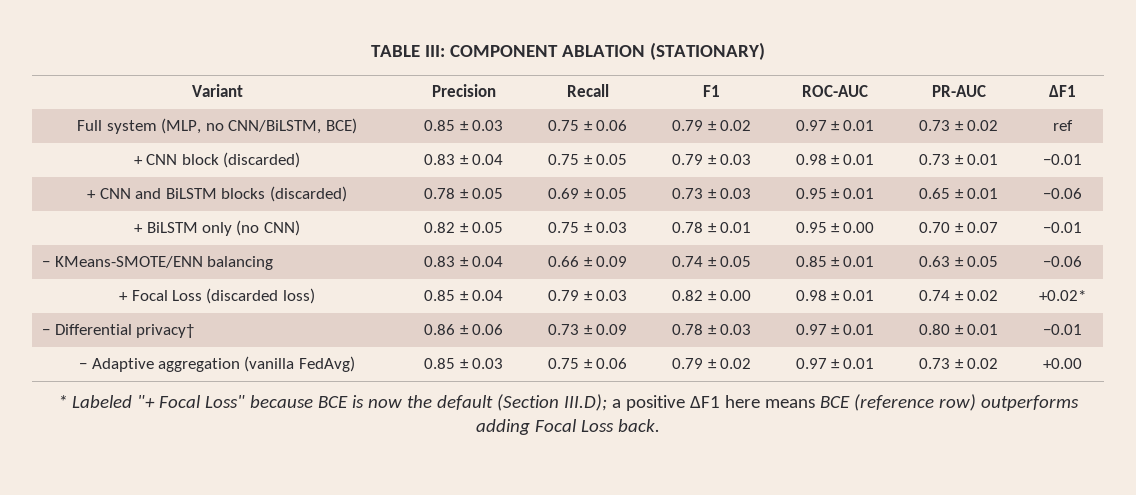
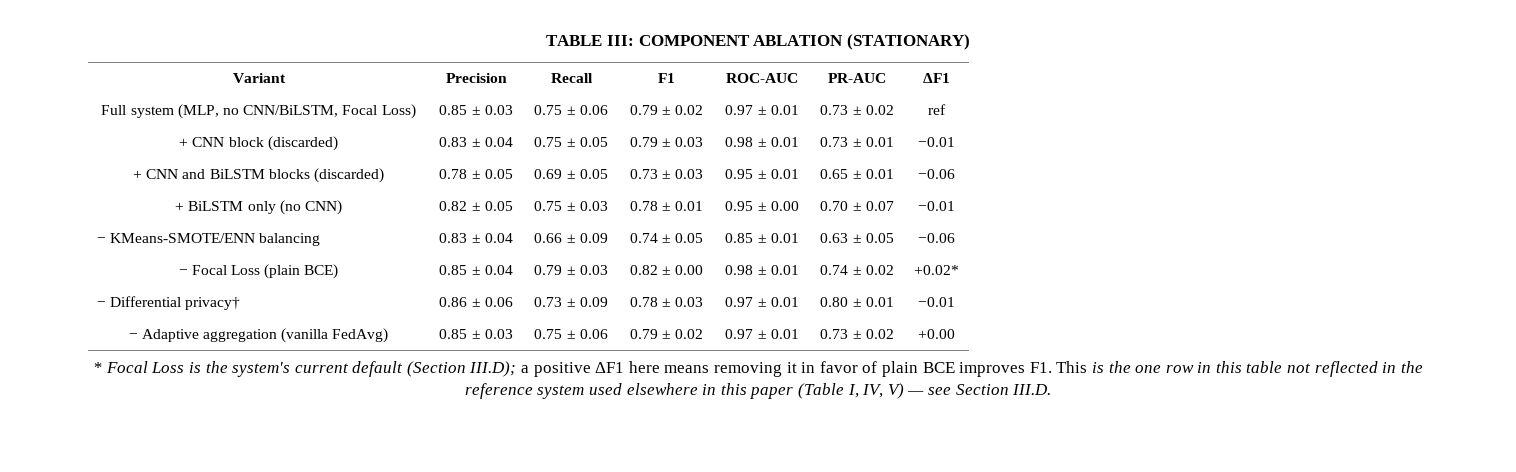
- Full system (MLP, no CNN/BiLSTM, BCE) | 0.85 ± 0.03 | 0.75 ± 0.06 | 0.79 ± 0.02 | 0.97 ± 0.01 | 0.73 ± 0.02 | ref
+ Full system (MLP, no CNN/BiLSTM, Focal Loss) | 0.85 ± 0.03 | 0.75 ± 0.06 | 0.79 ± 0.02 | 0.97 ± 0.01 | 0.73 ± 0.02 | ref
- + Focal Loss (discarded loss) | 0.85 ± 0.04 | 0.79 ± 0.03 | 0.82 ± 0.00 | 0.98 ± 0.01 | 0.74 ± 0.02 | +0.02*
+ − Focal Loss (plain BCE) | 0.85 ± 0.04 | 0.79 ± 0.03 | 0.82 ± 0.00 | 0.98 ± 0.01 | 0.74 ± 0.02 | +0.02*
- * Labeled "+ Focal Loss" because BCE is now the default (Section III.D); a positive ΔF1 here means BCE (reference row) outperforms adding Focal Loss back.
+ * Focal Loss is the system's current default (Section III.D); a positive ΔF1 here means removing it in favor of plain BCE improves F1. This is the one row in this table not reflected in the reference system used elsewhere in this paper (Table I, IV, V) — see Section III.D.

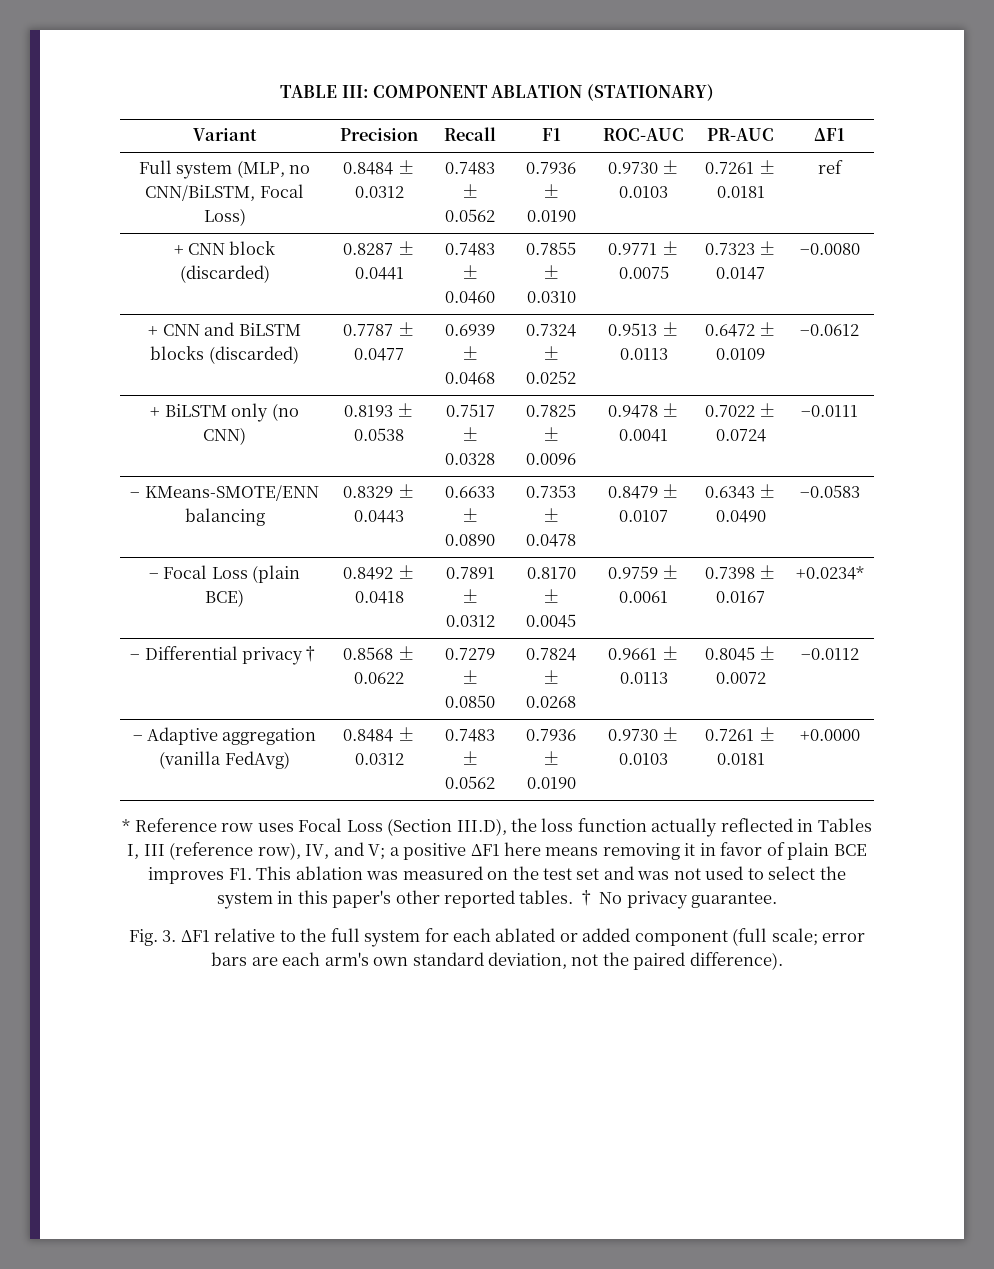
- Full system (MLP, no CNN/BiLSTM, Focal Loss) | 0.85 ± 0.03 | 0.75 ± 0.06 | 0.79 ± 0.02 | 0.97 ± 0.01 | 0.73 ± 0.02 | ref
+ Full system (MLP, no CNN/BiLSTM, Focal Loss) | 0.8484 ± 0.0312 | 0.7483 ± 0.0562 | 0.7936 ± 0.0190 | 0.9730 ± 0.0103 | 0.7261 ± 0.0181 | ref
- + CNN block (discarded) | 0.83 ± 0.04 | 0.75 ± 0.05 | 0.79 ± 0.03 | 0.98 ± 0.01 | 0.73 ± 0.01 | −0.01
+ + CNN block (discarded) | 0.8287 ± 0.0441 | 0.7483 ± 0.0460 | 0.7855 ± 0.0310 | 0.9771 ± 0.0075 | 0.7323 ± 0.0147 | −0.0080
- + CNN and BiLSTM blocks (discarded) | 0.78 ± 0.05 | 0.69 ± 0.05 | 0.73 ± 0.03 | 0.95 ± 0.01 | 0.65 ± 0.01 | −0.06
+ + CNN and BiLSTM blocks (discarded) | 0.7787 ± 0.0477 | 0.6939 ± 0.0468 | 0.7324 ± 0.0252 | 0.9513 ± 0.0113 | 0.6472 ± 0.0109 | −0.0612
- + BiLSTM only (no CNN) | 0.82 ± 0.05 | 0.75 ± 0.03 | 0.78 ± 0.01 | 0.95 ± 0.00 | 0.70 ± 0.07 | −0.01
- − KMeans-SMOTE/ENN balancing | 0.83 ± 0.04 | 0.66 ± 0.09 | 0.74 ± 0.05 | 0.85 ± 0.01 | 0.63 ± 0.05 | −0.06
+ + BiLSTM only (no CNN) | 0.8193 ± 0.0538 | 0.7517 ± 0.0328 | 0.7825 ± 0.0096 | 0.9478 ± 0.0041 | 0.7022 ± 0.0724 | −0.0111
+ − KMeans-SMOTE/ENN balancing | 0.8329 ± 0.0443 | 0.6633 ± 0.0890 | 0.7353 ± 0.0478 | 0.8479 ± 0.0107 | 0.6343 ± 0.0490 | −0.0583
- − Focal Loss (plain BCE) | 0.85 ± 0.04 | 0.79 ± 0.03 | 0.82 ± 0.00 | 0.98 ± 0.01 | 0.74 ± 0.02 | +0.02*
- − Differential privacy† | 0.86 ± 0.06 | 0.73 ± 0.09 | 0.78 ± 0.03 | 0.97 ± 0.01 | 0.80 ± 0.01 | −0.01
+ − Focal Loss (plain BCE) | 0.8492 ± 0.0418 | 0.7891 ± 0.0312 | 0.8170 ± 0.0045 | 0.9759 ± 0.0061 | 0.7398 ± 0.0167 | +0.0234*
+ − Differential privacy† | 0.8568 ± 0.0622 | 0.7279 ± 0.0850 | 0.7824 ± 0.0268 | 0.9661 ± 0.0113 | 0.8045 ± 0.0072 | −0.0112
- − Adaptive aggregation (vanilla FedAvg) | 0.85 ± 0.03 | 0.75 ± 0.06 | 0.79 ± 0.02 | 0.97 ± 0.01 | 0.73 ± 0.02 | +0.00
- * Focal Loss is the system's current default (Section III.D); a positive ΔF1 here means removing it in favor of plain BCE improves F1. This is the one row in this table not reflected in the reference system used elsewhere in this paper (Table I, IV, V) — see Section III.D.
+ − Adaptive aggregation (vanilla FedAvg) | 0.8484 ± 0.0312 | 0.7483 ± 0.0562 | 0.7936 ± 0.0190 | 0.9730 ± 0.0103 | 0.7261 ± 0.0181 | +0.0000
+ * Reference row uses Focal Loss (Section III.D), the loss function actually reflected in Tables I, III (reference row), IV, and V; a positive ΔF1 here means removing it in favor of plain BCE improves F1. This ablation was measured on the test set and was not used to select the system in this paper's other reported tables. † No privacy guarantee.
+ Fig. 3. ΔF1 relative to the full system for each ablated or added component (full scale; error bars are each arm's own standard deviation, not the paired difference).

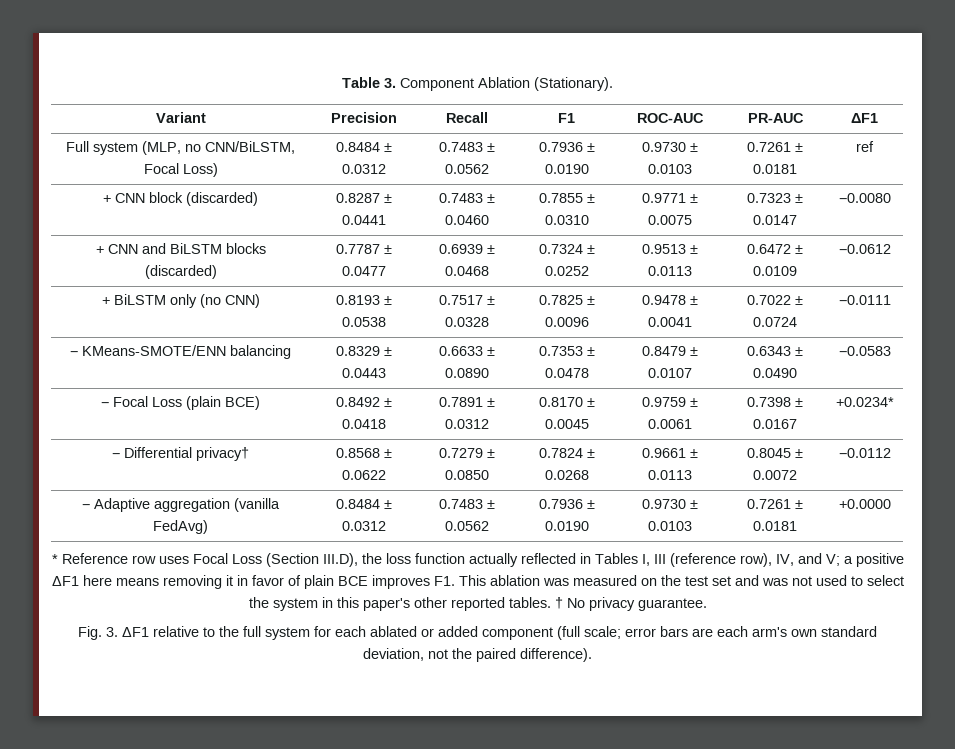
- TABLE III: COMPONENT ABLATION (STATIONARY)
+ Table 3. Component Ablation (Stationary).

